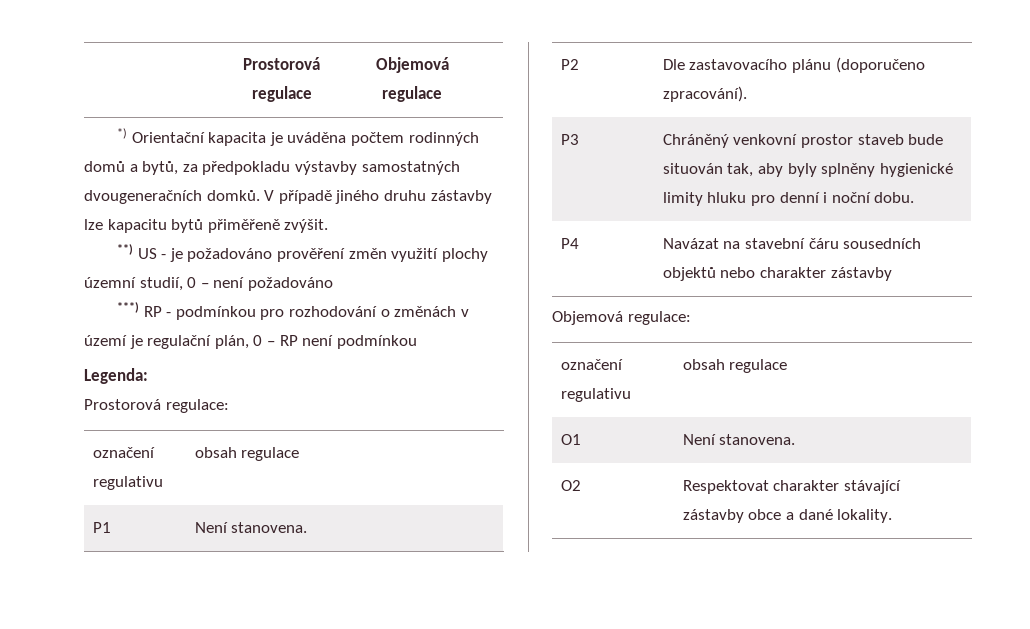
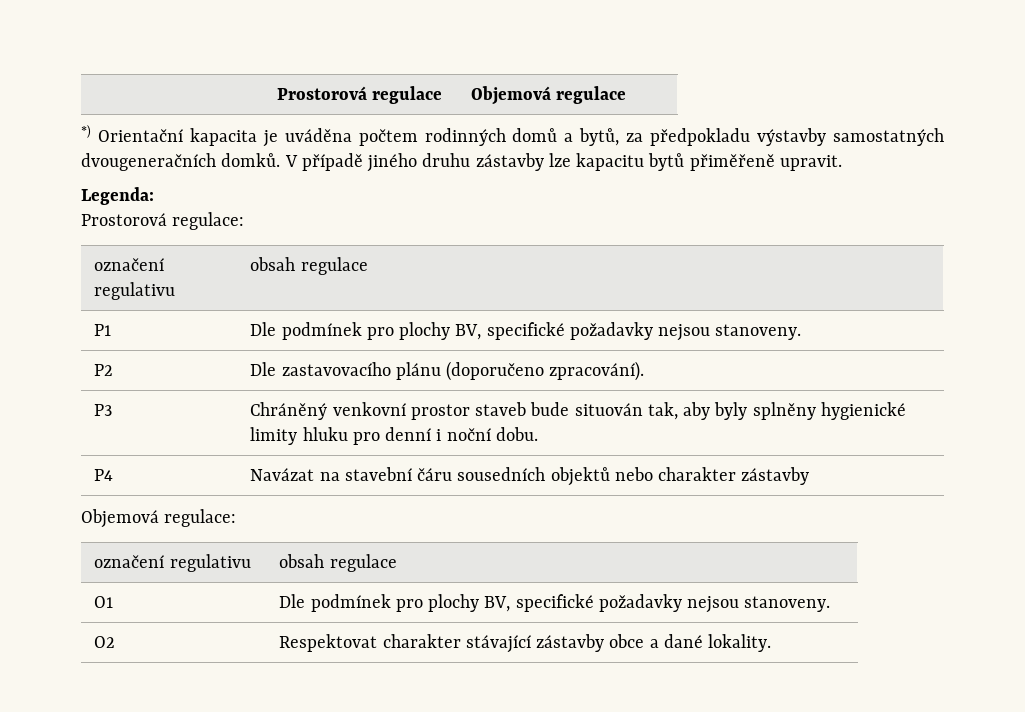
- V případě jiného druhu zástavby lze kapacitu bytů přiměřeně zvýšit.
- **) US - je požadováno prověření změn využití plochy územní studií, 0 – není požadováno
- ***) RP - podmínkou pro rozhodování o změnách v území je regulační plán, 0 – RP není podmínkou
+ V případě jiného druhu zástavby lze kapacitu bytů přiměřeně upravit.
- P1 | Není stanovena.
+ P1 | Dle podmínek pro plochy BV, specifické požadavky nejsou stanoveny.
- O1 | Není stanovena.
+ O1 | Dle podmínek pro plochy BV, specifické požadavky nejsou stanoveny.

